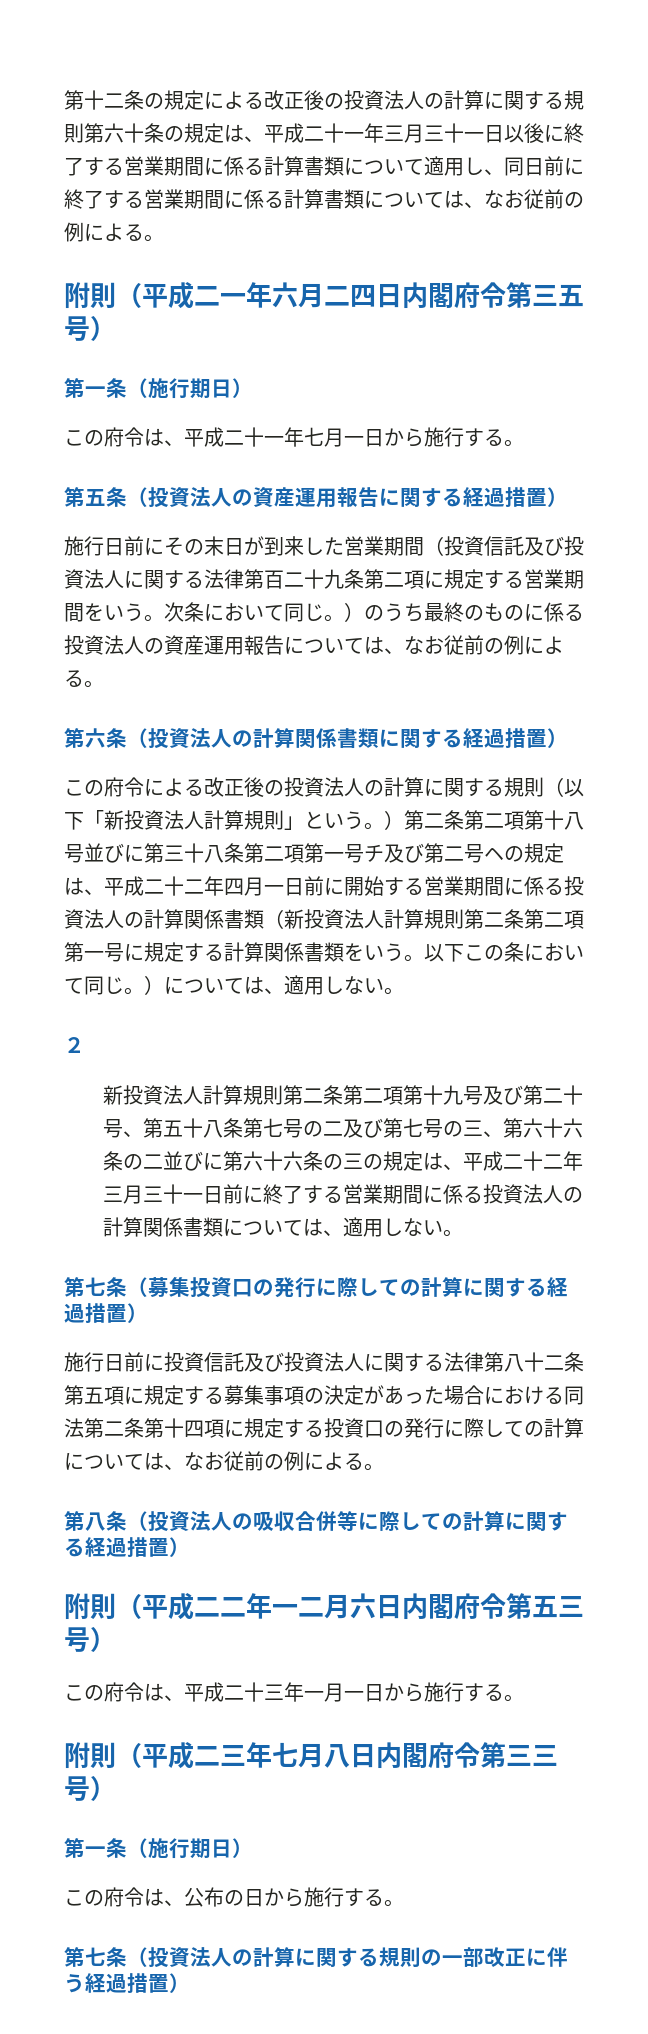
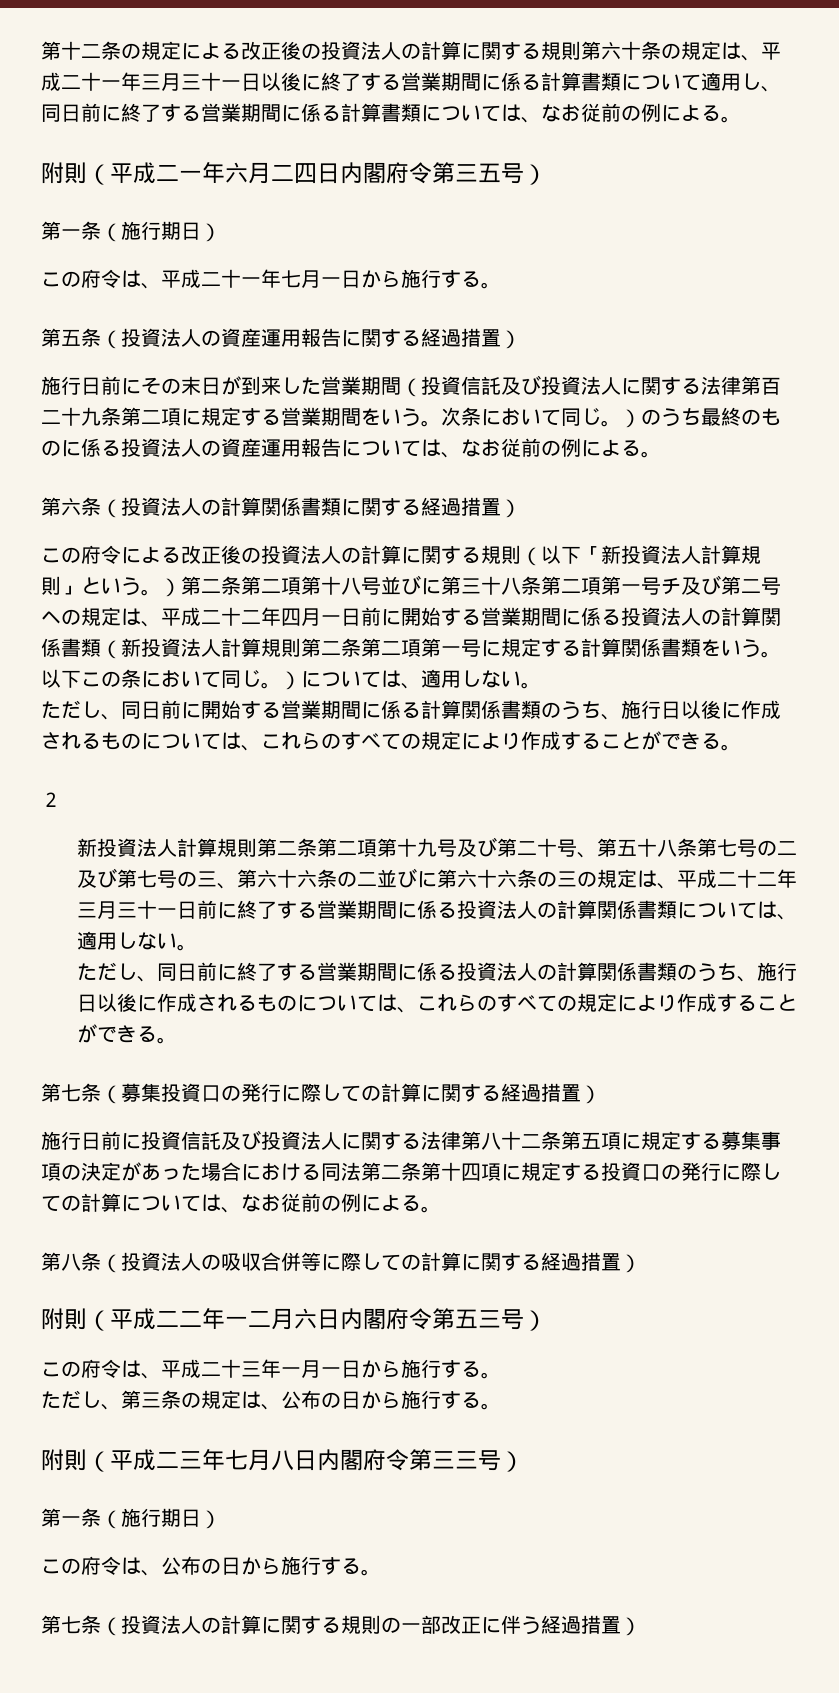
+ ただし、同日前に開始する営業期間に係る計算関係書類のうち、施行日以後に作成されるものについては、これらのすべての規定により作成することができる。
+ ただし、同日前に終了する営業期間に係る投資法人の計算関係書類のうち、施行日以後に作成されるものについては、これらのすべての規定により作成することができる。
+ ただし、第三条の規定は、公布の日から施行する。

